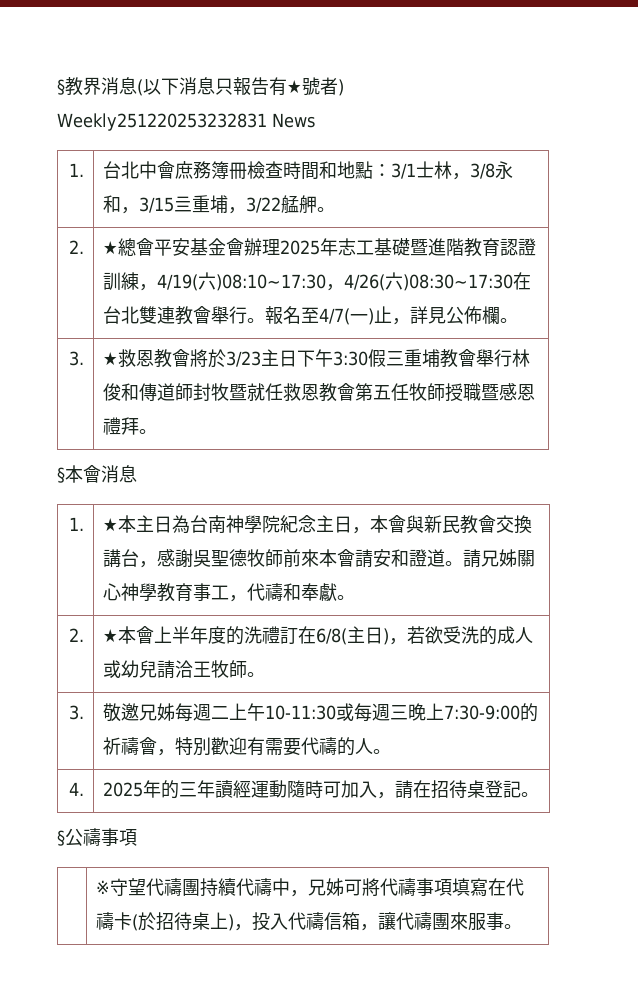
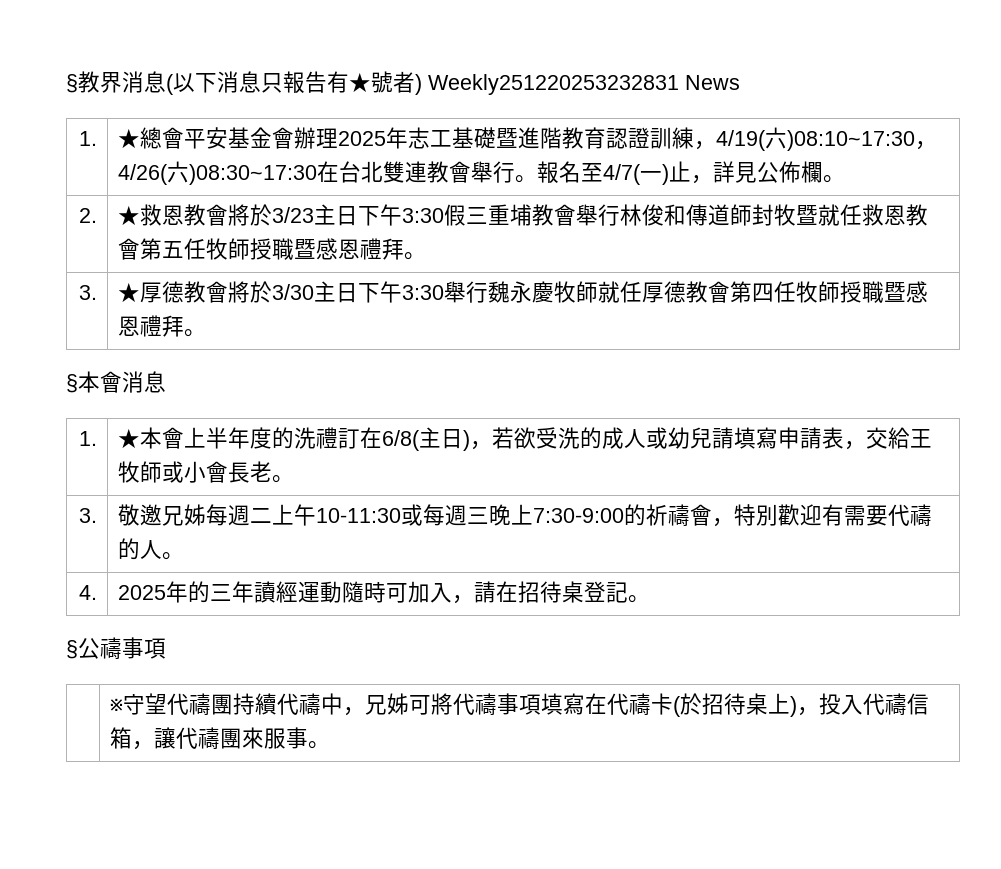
- 1. | 台北中會庶務簿冊檢查時間和地點：3/1士林，3/8永和，3/15亖重埔，3/22艋舺。
- 2. | ★總會平安基金會辦理2025年志工基礎暨進階教育認證訓練，4/19(六)08:10~17:30，4/26(六)08:30~17:30在台北雙連教會舉行。報名至4/7(一)止，詳見公佈欄。
+ 1. | ★總會平安基金會辦理2025年志工基礎暨進階教育認證訓練，4/19(六)08:10~17:30，4/26(六)08:30~17:30在台北雙連教會舉行。報名至4/7(一)止，詳見公佈欄。
- 3. | ★救恩教會將於3/23主日下午3:30假三重埔教會舉行林俊和傳道師封牧暨就任救恩教會第五任牧師授職暨感恩禮拜。
+ 2. | ★救恩教會將於3/23主日下午3:30假三重埔教會舉行林俊和傳道師封牧暨就任救恩教會第五任牧師授職暨感恩禮拜。
+ 3. | ★厚德教會將於3/30主日下午3:30舉行魏永慶牧師就任厚德教會第四任牧師授職暨感恩禮拜。
  §本會消息
- 1. | ★本主日為台南神學院紀念主日，本會與新民教會交換講台，感謝吳聖德牧師前來本會請安和證道。請兄姊關心神學教育事工，代禱和奉獻。
- 2. | ★本會上半年度的洗禮訂在6/8(主日)，若欲受洗的成人或幼兒請洽王牧師。
+ 1. | ★本會上半年度的洗禮訂在6/8(主日)，若欲受洗的成人或幼兒請填寫申請表，交給王牧師或小會長老。

